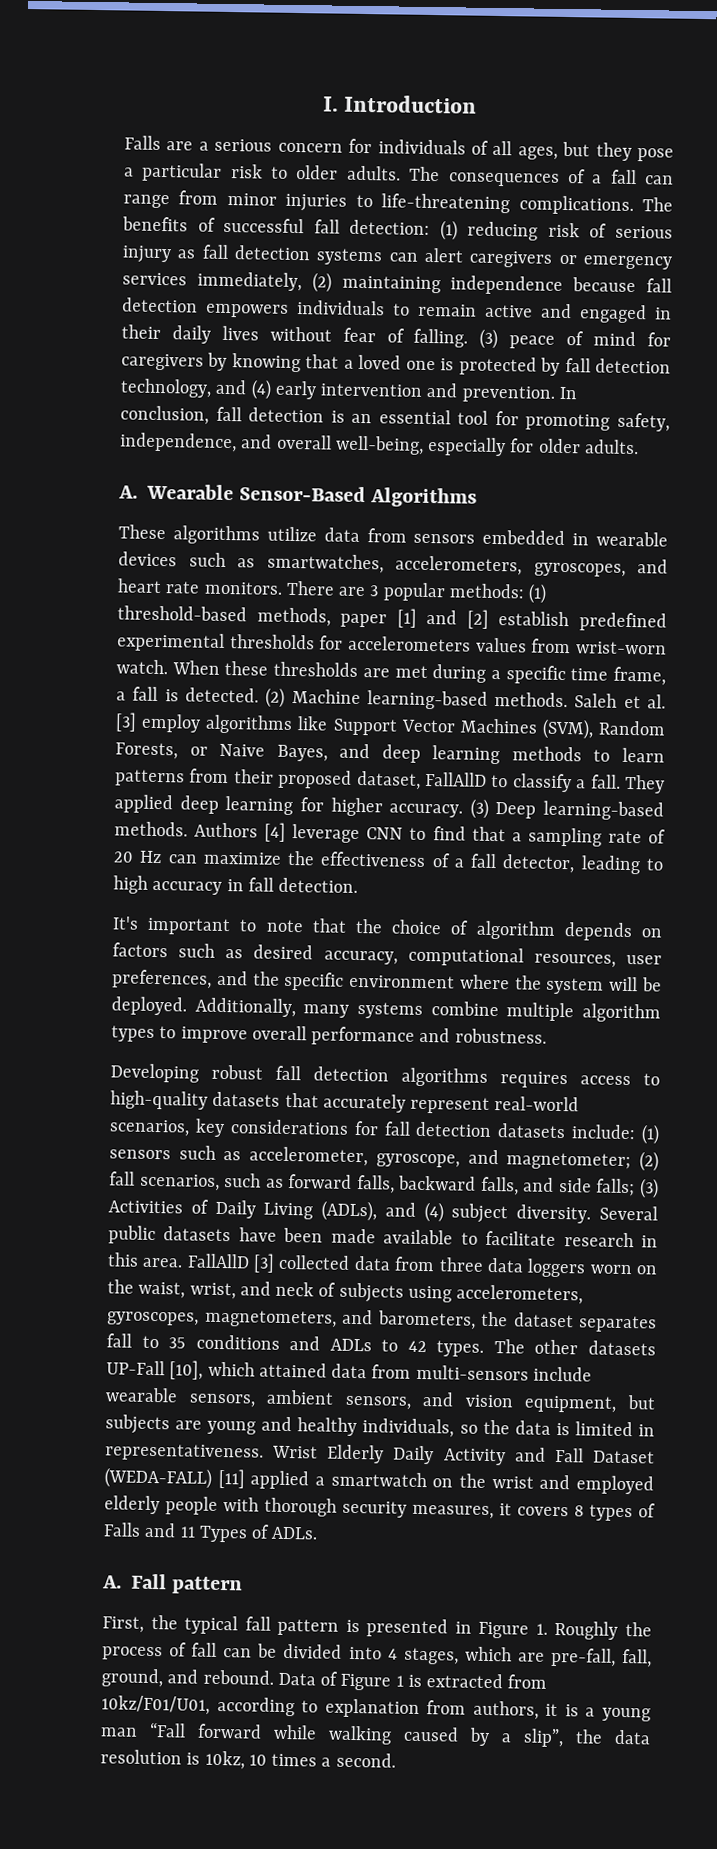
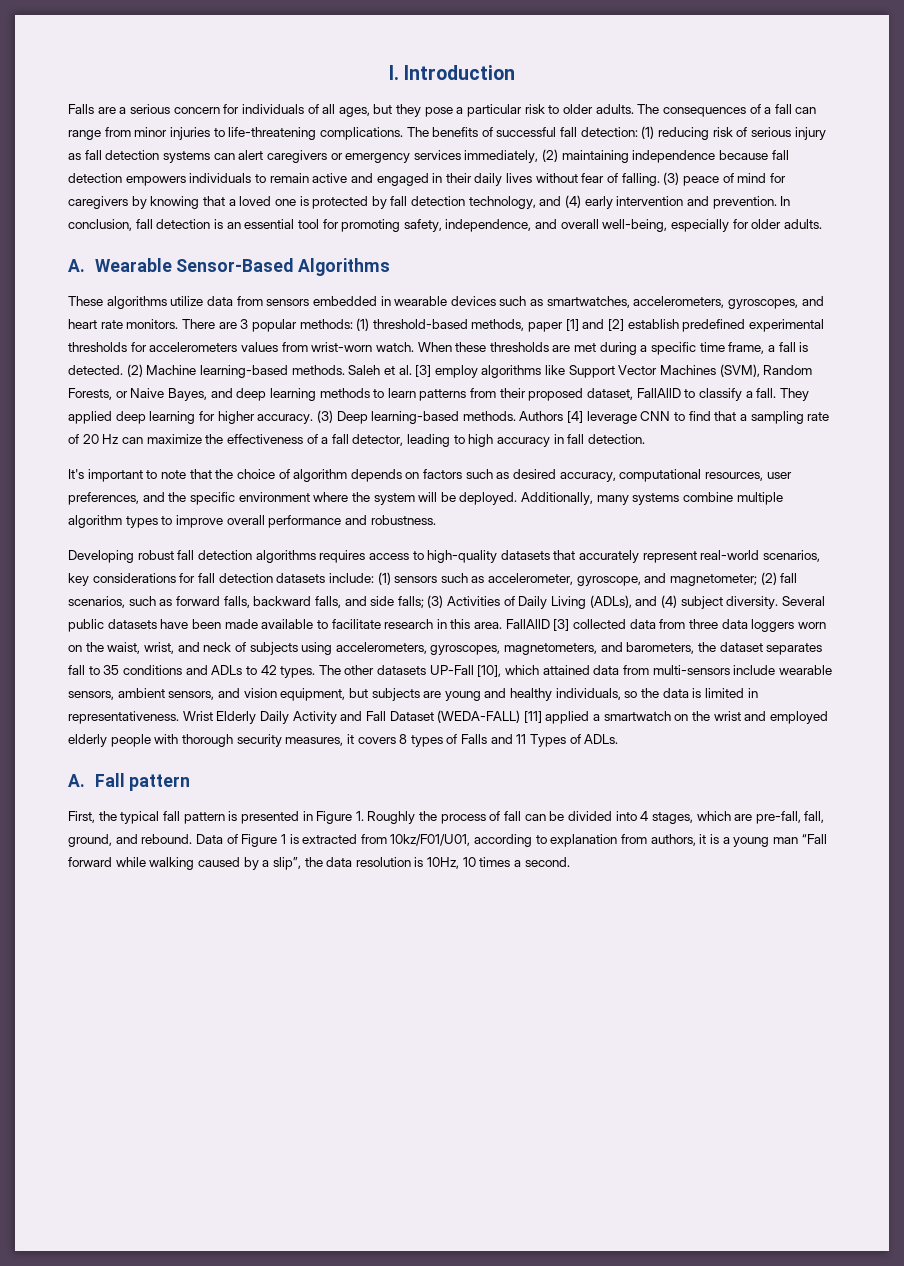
- Data of Figure 1 is extracted from 10kz/F01/U01, according to explanation from authors, it is a young man “Fall forward while walking caused by a slip”, the data resolution is 10kz, 10 times a second.
+ Data of Figure 1 is extracted from 10kz/F01/U01, according to explanation from authors, it is a young man “Fall forward while walking caused by a slip”, the data resolution is 10Hz, 10 times a second.

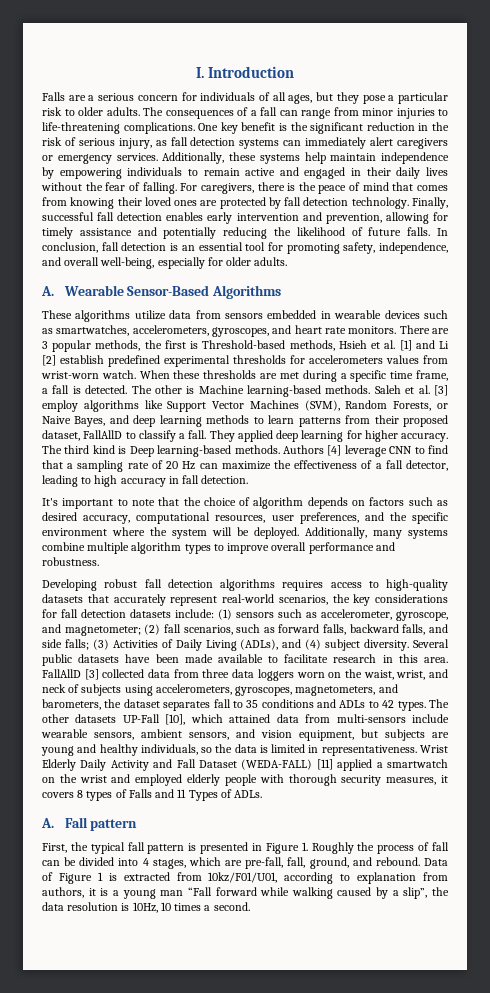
- The benefits of successful fall detection: (1) reducing risk of serious injury as fall detection systems can alert caregivers or emergency services immediately, (2) maintaining independence because fall detection empowers individuals to remain active and engaged in their daily lives without fear of falling.
+ One key benefit is the significant reduction in the risk of serious injury, as fall detection systems can immediately alert caregivers or emergency services. Additionally, these systems help maintain independence by empowering individuals to remain active and engaged in their daily lives without the fear of falling.
- (3) peace of mind for caregivers by knowing that a loved one is protected by fall detection technology, and (4) early intervention and prevention.
+ For caregivers, there is the peace of mind that comes from knowing their loved ones are protected by fall detection technology. Finally, successful fall detection enables early intervention and prevention, allowing for timely assistance and potentially reducing the likelihood of future falls.
- There are 3 popular methods: (1) threshold-based methods, paper [1] and [2] establish predefined experimental thresholds for accelerometers values from wrist-worn watch.
+ There are 3 popular methods, the first is Threshold-based methods, Hsieh et al. [1] and Li [2] establish predefined experimental thresholds for accelerometers values from wrist-worn watch.
- (2) Machine learning-based methods.
+ The other is Machine learning-based methods.
- (3) Deep learning-based methods.
+ The third kind is Deep learning-based methods.
- Developing robust fall detection algorithms requires access to high-quality datasets that accurately represent real-world scenarios, key considerations for fall detection datasets include: (1) sensors such as accelerometer, gyroscope, and magnetometer; (2) fall scenarios, such as forward falls, backward falls, and side falls; (3) Activities of Daily Living (ADLs), and (4) subject diversity.
+ Developing robust fall detection algorithms requires access to high-quality datasets that accurately represent real-world scenarios, the key considerations for fall detection datasets include: (1) sensors such as accelerometer, gyroscope, and magnetometer; (2) fall scenarios, such as forward falls, backward falls, and side falls; (3) Activities of Daily Living (ADLs), and (4) subject diversity.

